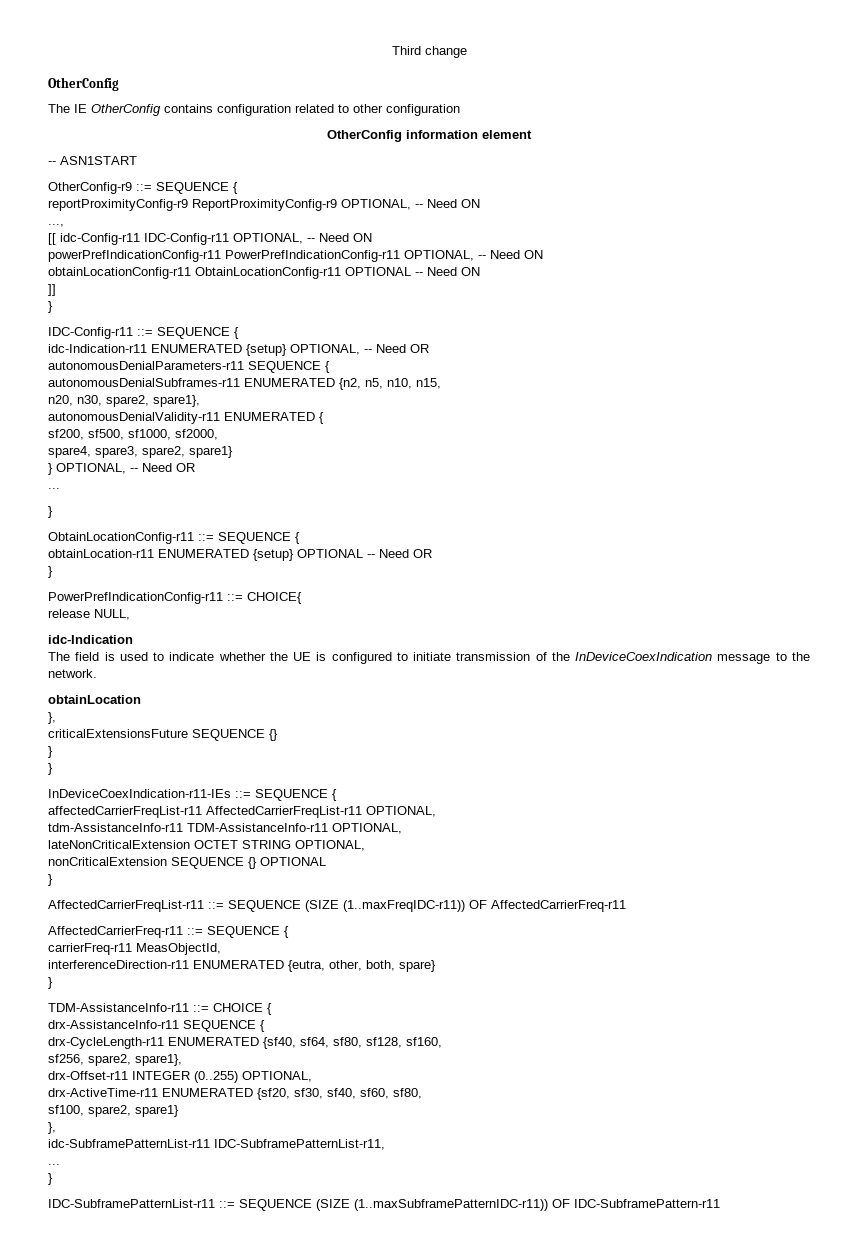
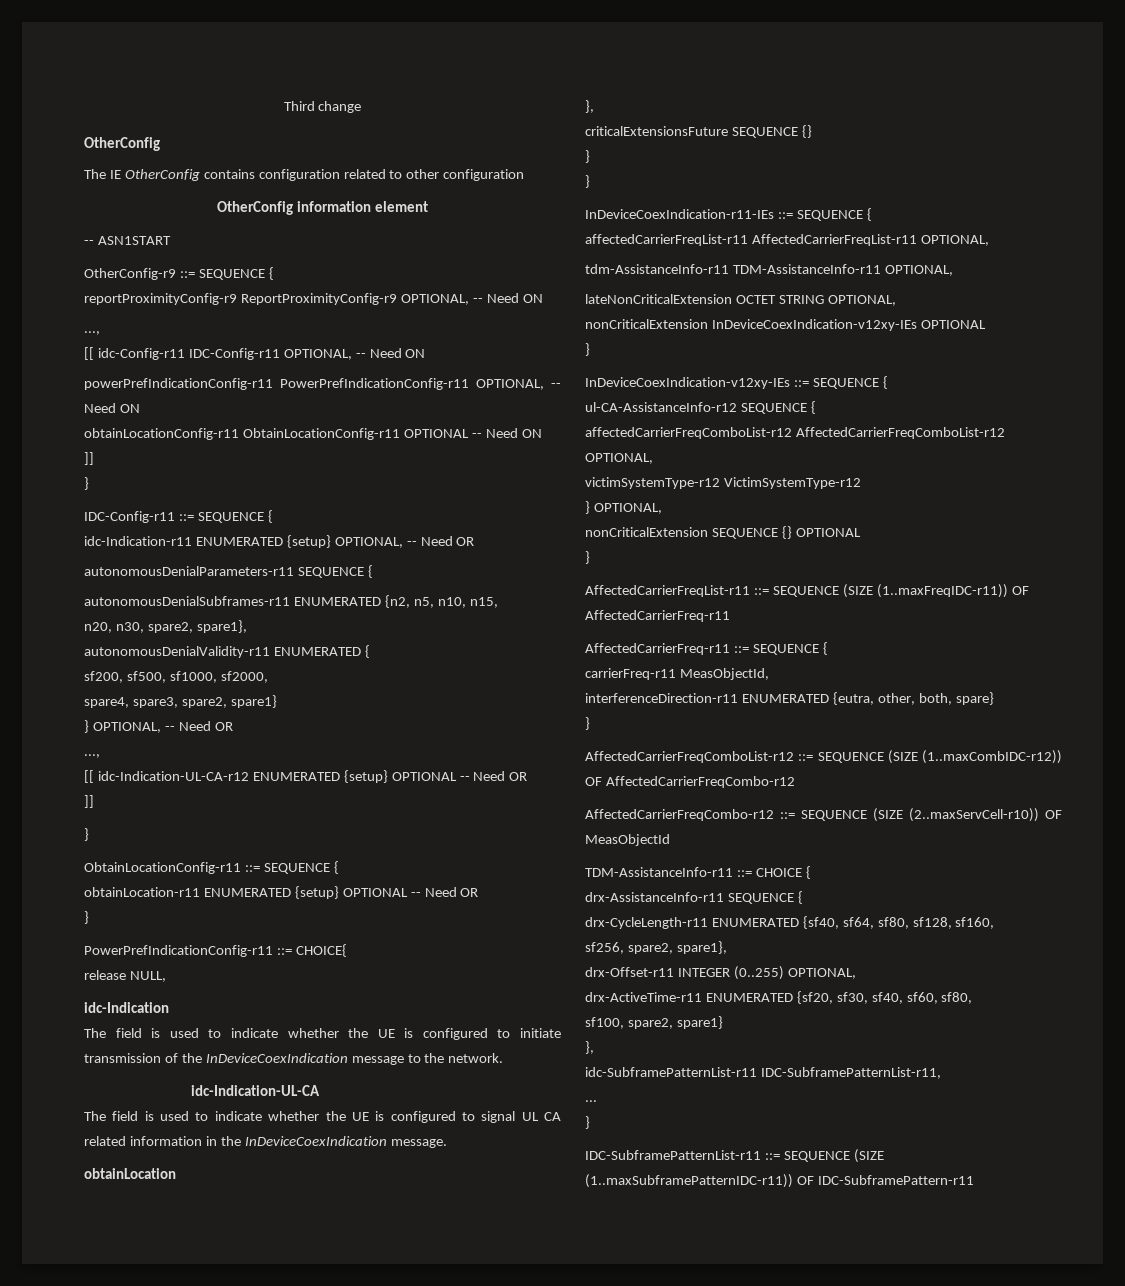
  } OPTIONAL, -- Need OR
- ...
+ ...,
+ [[ idc-Indication-UL-CA-r12 ENUMERATED {setup} OPTIONAL -- Need OR
+ ]]
+ idc-Indication-UL-CA
+ The field is used to indicate whether the UE is configured to signal UL CA related information in the InDeviceCoexIndication message.
+ nonCriticalExtension InDeviceCoexIndication-v12xy-IEs OPTIONAL
+ }
+ InDeviceCoexIndication-v12xy-IEs ::= SEQUENCE {
+ ul-CA-AssistanceInfo-r12 SEQUENCE {
+ affectedCarrierFreqComboList-r12 AffectedCarrierFreqComboList-r12 OPTIONAL,
+ victimSystemType-r12 VictimSystemType-r12
+ } OPTIONAL,
+ AffectedCarrierFreqComboList-r12 ::= SEQUENCE (SIZE (1..maxCombIDC-r12)) OF AffectedCarrierFreqCombo-r12
+ AffectedCarrierFreqCombo-r12 ::= SEQUENCE (SIZE (2..maxServCell-r10)) OF MeasObjectId

